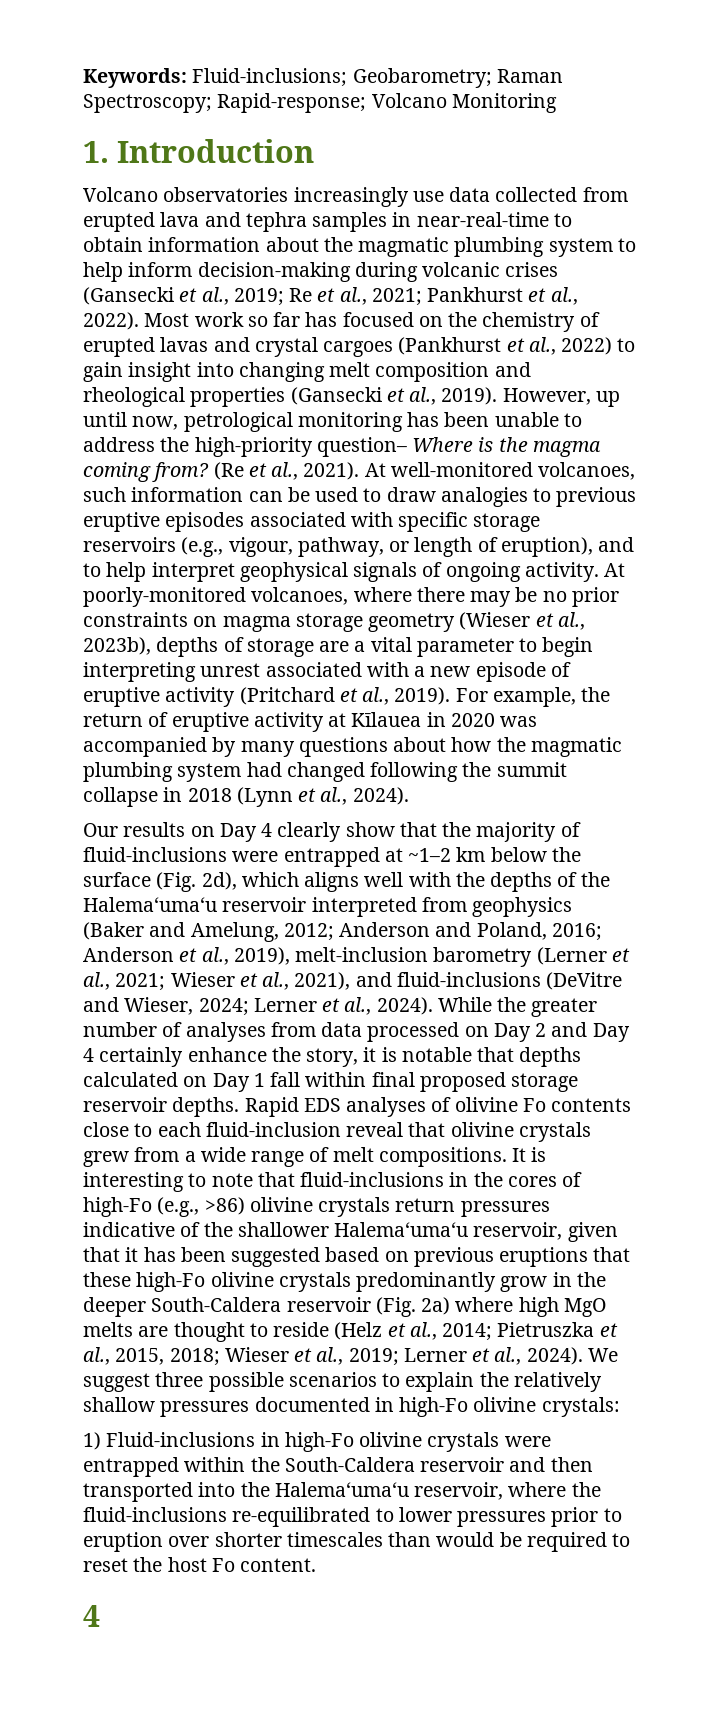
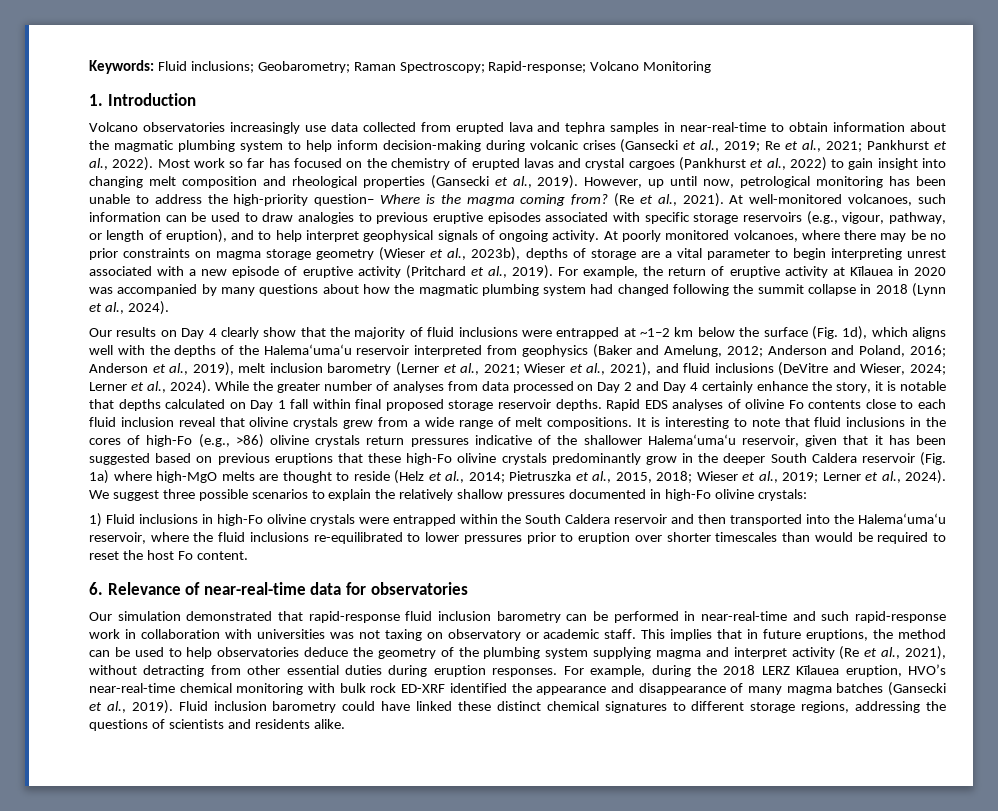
- Keywords: Fluid-inclusions; Geobarometry; Raman Spectroscopy; Rapid-response; Volcano Monitoring
+ Keywords: Fluid inclusions; Geobarometry; Raman Spectroscopy; Rapid-response; Volcano Monitoring
- At poorly-monitored volcanoes, where there may be no prior constraints on magma storage geometry (Wieser et al., 2023b), depths of storage are a vital parameter to begin interpreting unrest associated with a new episode of eruptive activity (Pritchard et al., 2019).
+ At poorly monitored volcanoes, where there may be no prior constraints on magma storage geometry (Wieser et al., 2023b), depths of storage are a vital parameter to begin interpreting unrest associated with a new episode of eruptive activity (Pritchard et al., 2019).
- Our results on Day 4 clearly show that the majority of fluid-inclusions were entrapped at ~1–2 km below the surface (Fig. 2d), which aligns well with the depths of the Halemaʻumaʻu reservoir interpreted from geophysics (Baker and Amelung, 2012;
+ Our results on Day 4 clearly show that the majority of fluid inclusions were entrapped at ~1–2 km below the surface (Fig. 1d), which aligns well with the depths of the Halemaʻumaʻu reservoir interpreted from geophysics (Baker and Amelung, 2012;
- Anderson et al., 2019), melt-inclusion barometry (Lerner et al., 2021;
+ Anderson et al., 2019), melt inclusion barometry (Lerner et al., 2021;
- Wieser et al., 2021), and fluid-inclusions (DeVitre and Wieser, 2024;
+ Wieser et al., 2021), and fluid inclusions (DeVitre and Wieser, 2024;
- Rapid EDS analyses of olivine Fo contents close to each fluid-inclusion reveal that olivine crystals grew from a wide range of melt compositions.
+ Rapid EDS analyses of olivine Fo contents close to each fluid inclusion reveal that olivine crystals grew from a wide range of melt compositions.
- It is interesting to note that fluid-inclusions in the cores of high-Fo (e.g., >86) olivine crystals return pressures indicative of the shallower Halemaʻumaʻu reservoir, given that it has been suggested based on previous eruptions that these high-Fo olivine crystals predominantly grow in the deeper South-Caldera reservoir (Fig. 2a) where high MgO melts are thought to reside (Helz et al., 2014;
+ It is interesting to note that fluid inclusions in the cores of high-Fo (e.g., >86) olivine crystals return pressures indicative of the shallower Halemaʻumaʻu reservoir, given that it has been suggested based on previous eruptions that these high-Fo olivine crystals predominantly grow in the deeper South Caldera reservoir (Fig. 1a) where high-MgO melts are thought to reside (Helz et al., 2014;
- 1) Fluid-inclusions in high-Fo olivine crystals were entrapped within the South-Caldera reservoir and then transported into the Halemaʻumaʻu reservoir, where the fluid-inclusions re-equilibrated to lower pressures prior to eruption over shorter timescales than would be required to reset the host Fo content.
- 4
+ 1) Fluid inclusions in high-Fo olivine crystals were entrapped within the South Caldera reservoir and then transported into the Halemaʻumaʻu reservoir, where the fluid inclusions re-equilibrated to lower pressures prior to eruption over shorter timescales than would be required to reset the host Fo content.
+ 6. Relevance of near-real-time data for observatories
+ Our simulation demonstrated that rapid-response fluid inclusion barometry can be performed in near-real-time and such rapid-response work in collaboration with universities was not taxing on observatory or academic staff. This implies that in future eruptions, the method can be used to help observatories deduce the geometry of the plumbing system supplying magma and interpret activity (Re et al., 2021), without detracting from other essential duties during eruption responses. For example, during the 2018 LERZ Kīlauea eruption, HVO’s near-real-time chemical monitoring with bulk rock ED-XRF identified the appearance and disappearance of many magma batches (Gansecki et al., 2019). Fluid inclusion barometry could have linked these distinct chemical signatures to different storage regions, addressing the questions of scientists and residents alike.

